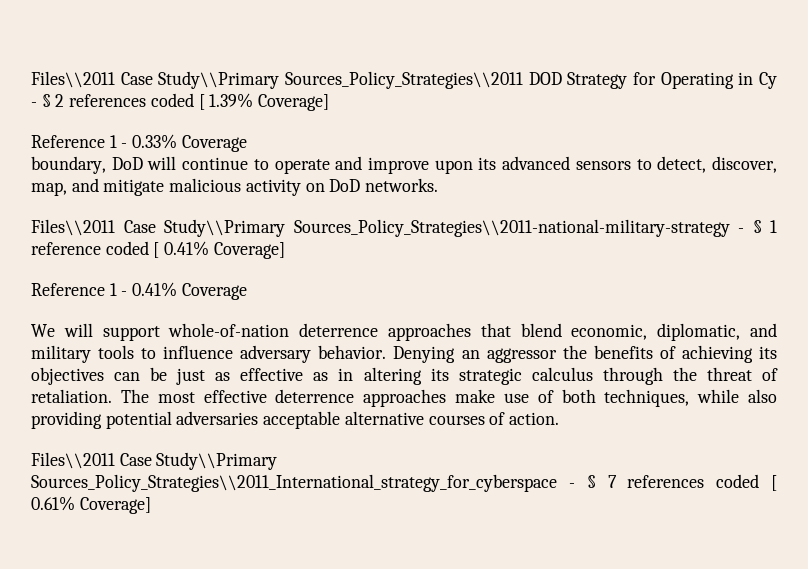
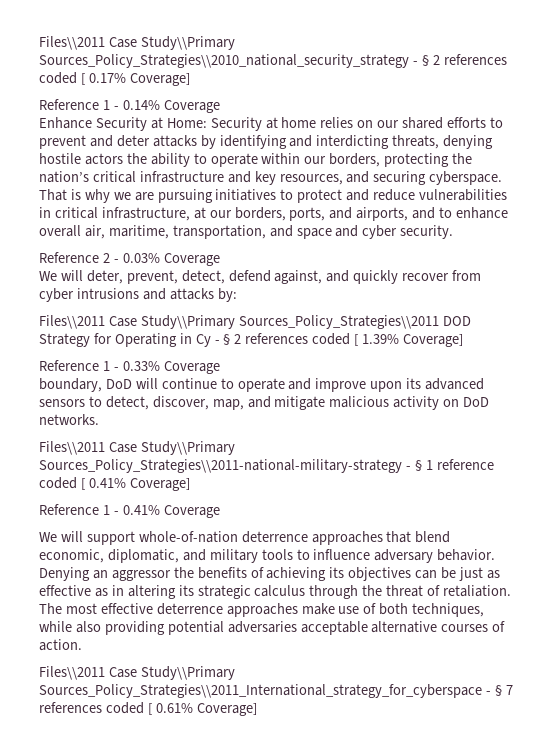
+ Files\\2011 Case Study\\Primary Sources_Policy_Strategies\\2010_national_security_strategy - § 2 references coded [ 0.17% Coverage]
+ Reference 1 - 0.14% Coverage
+ Enhance Security at Home: Security at home relies on our shared efforts to prevent and deter attacks by identifying and interdicting threats, denying hostile actors the ability to operate within our borders, protecting the nation’s critical infrastructure and key resources, and securing cyberspace. That is why we are pursuing initiatives to protect and reduce vulnerabilities in critical infrastructure, at our borders, ports, and airports, and to enhance overall air, maritime, transportation, and space and cyber security.
+ Reference 2 - 0.03% Coverage
+ We will deter, prevent, detect, defend against, and quickly recover from cyber intrusions and attacks by:

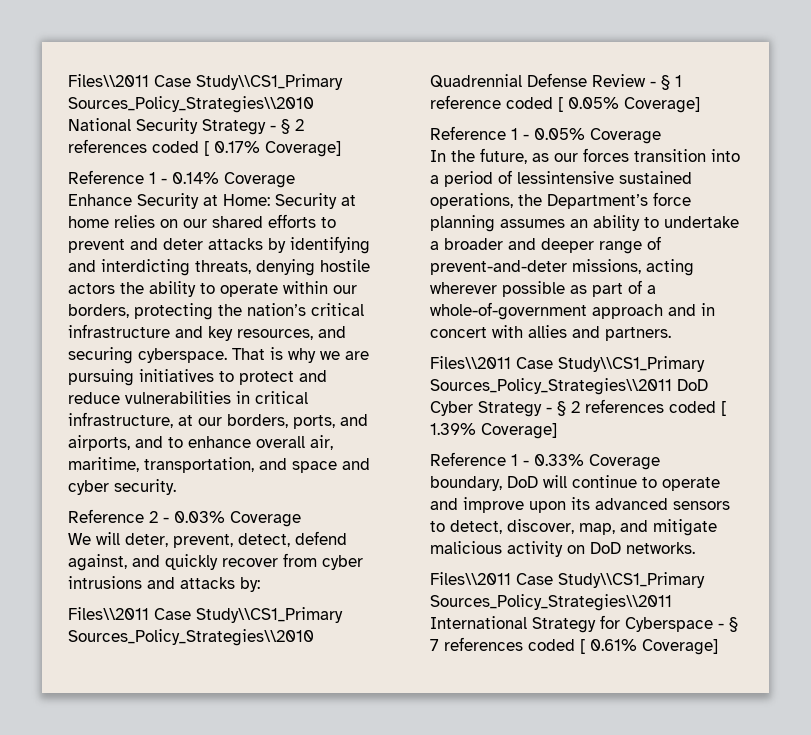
- Files\\2011 Case Study\\Primary Sources_Policy_Strategies\\2010_national_security_strategy - § 2 references coded [ 0.17% Coverage]
+ Files\\2011 Case Study\\CS1_Primary Sources_Policy_Strategies\\2010 National Security Strategy - § 2 references coded [ 0.17% Coverage]
- Files\\2011 Case Study\\Primary Sources_Policy_Strategies\\2011 DOD Strategy for Operating in Cy - § 2 references coded [ 1.39% Coverage]
+ Files\\2011 Case Study\\CS1_Primary Sources_Policy_Strategies\\2010 Quadrennial Defense Review - § 1 reference coded [ 0.05% Coverage]
+ Reference 1 - 0.05% Coverage
+ In the future, as our forces transition into a period of lessintensive sustained operations, the Department’s force planning assumes an ability to undertake a broader and deeper range of prevent-and-deter missions, acting wherever possible as part of a whole-of-government approach and in concert with allies and partners.
+ Files\\2011 Case Study\\CS1_Primary Sources_Policy_Strategies\\2011 DoD Cyber Strategy - § 2 references coded [ 1.39% Coverage]
- Files\\2011 Case Study\\Primary Sources_Policy_Strategies\\2011-national-military-strategy - § 1 reference coded [ 0.41% Coverage]
- Reference 1 - 0.41% Coverage
- We will support whole-of-nation deterrence approaches that blend economic, diplomatic, and military tools to influence adversary behavior. Denying an aggressor the benefits of achieving its objectives can be just as effective as in altering its strategic calculus through the threat of retaliation. The most effective deterrence approaches make use of both techniques, while also providing potential adversaries acceptable alternative courses of action.
- Files\\2011 Case Study\\Primary Sources_Policy_Strategies\\2011_International_strategy_for_cyberspace - § 7 references coded [ 0.61% Coverage]
+ Files\\2011 Case Study\\CS1_Primary Sources_Policy_Strategies\\2011 International Strategy for Cyberspace - § 7 references coded [ 0.61% Coverage]

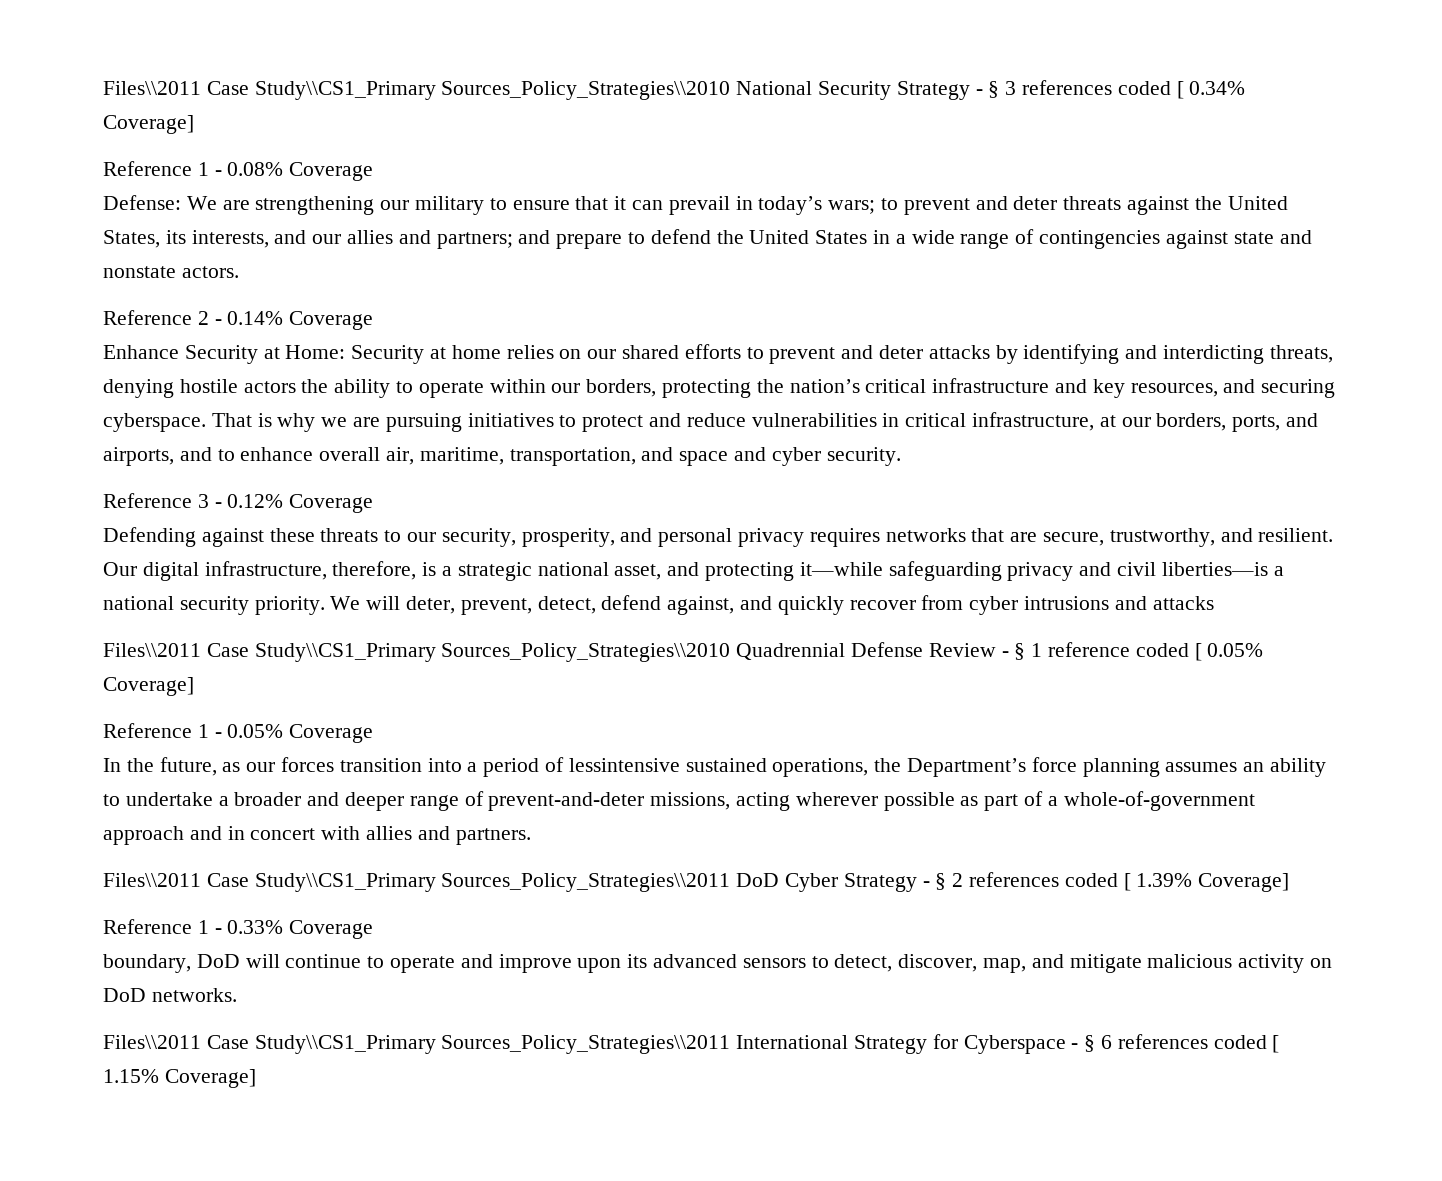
- Files\\2011 Case Study\\CS1_Primary Sources_Policy_Strategies\\2010 National Security Strategy - § 2 references coded [ 0.17% Coverage]
- Reference 1 - 0.14% Coverage
+ Files\\2011 Case Study\\CS1_Primary Sources_Policy_Strategies\\2010 National Security Strategy - § 3 references coded [ 0.34% Coverage]
+ Reference 1 - 0.08% Coverage
+ Defense: We are strengthening our military to ensure that it can prevail in today’s wars; to prevent and deter threats against the United States, its interests, and our allies and partners; and prepare to defend the United States in a wide range of contingencies against state and nonstate actors.
+ Reference 2 - 0.14% Coverage
- Reference 2 - 0.03% Coverage
- We will deter, prevent, detect, defend against, and quickly recover from cyber intrusions and attacks by:
+ Reference 3 - 0.12% Coverage
+ Defending against these threats to our security, prosperity, and personal privacy requires networks that are secure, trustworthy, and resilient. Our digital infrastructure, therefore, is a strategic national asset, and protecting it—while safeguarding privacy and civil liberties—is a national security priority. We will deter, prevent, detect, defend against, and quickly recover from cyber intrusions and attacks
- Files\\2011 Case Study\\CS1_Primary Sources_Policy_Strategies\\2011 International Strategy for Cyberspace - § 7 references coded [ 0.61% Coverage]
+ Files\\2011 Case Study\\CS1_Primary Sources_Policy_Strategies\\2011 International Strategy for Cyberspace - § 6 references coded [ 1.15% Coverage]

